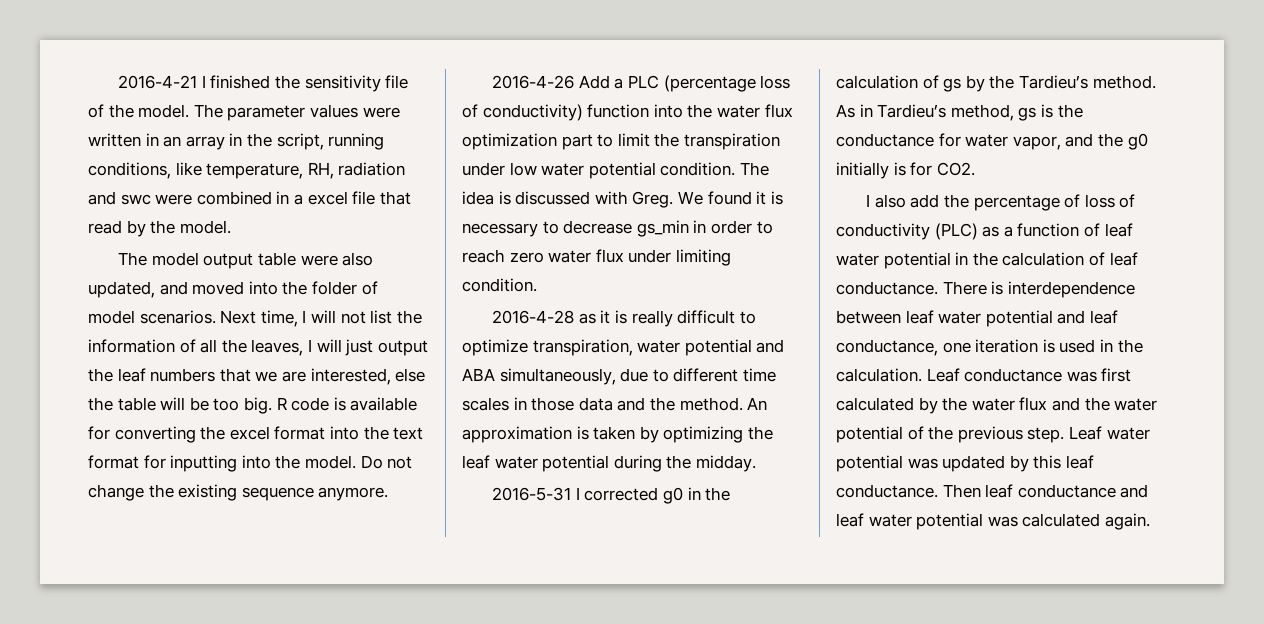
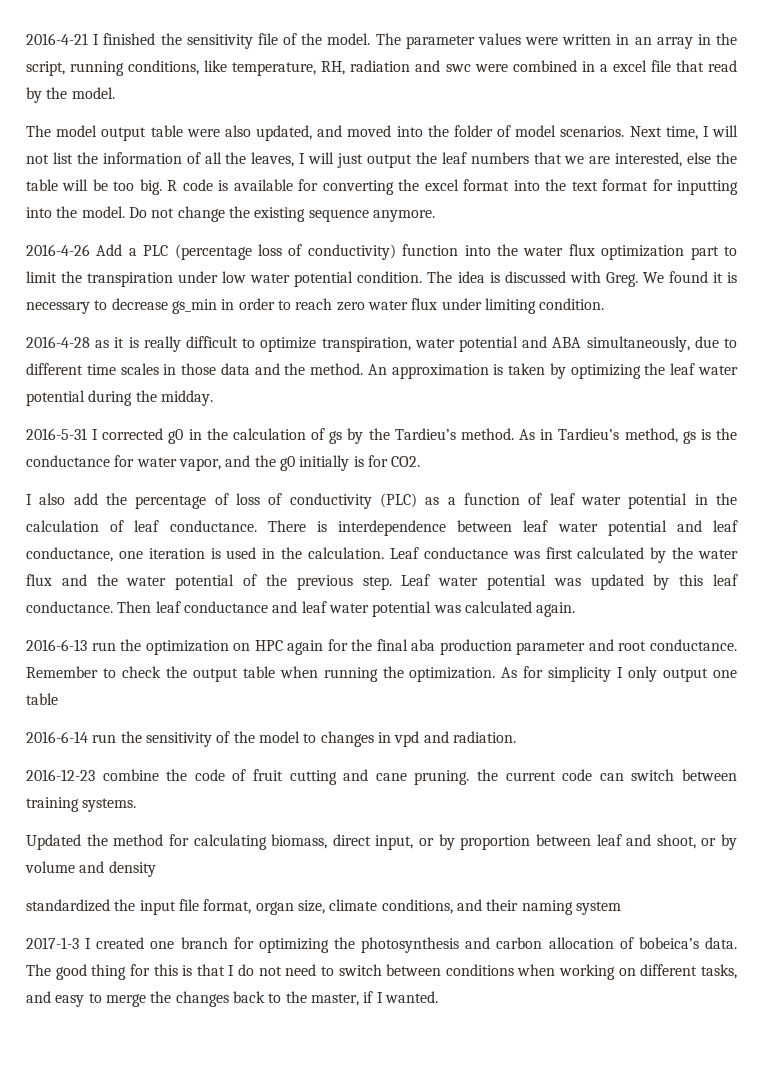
+ 2016-6-13 run the optimization on HPC again for the final aba production parameter and root conductance. Remember to check the output table when running the optimization. As for simplicity I only output one table
+ 2016-6-14 run the sensitivity of the model to changes in vpd and radiation.
+ 2016-12-23 combine the code of fruit cutting and cane pruning. the current code can switch between training systems.
+ Updated the method for calculating biomass, direct input, or by proportion between leaf and shoot, or by volume and density
+ standardized the input file format, organ size, climate conditions, and their naming system
+ 2017-1-3 I created one branch for optimizing the photosynthesis and carbon allocation of bobeica’s data. The good thing for this is that I do not need to switch between conditions when working on different tasks, and easy to merge the changes back to the master, if I wanted.

